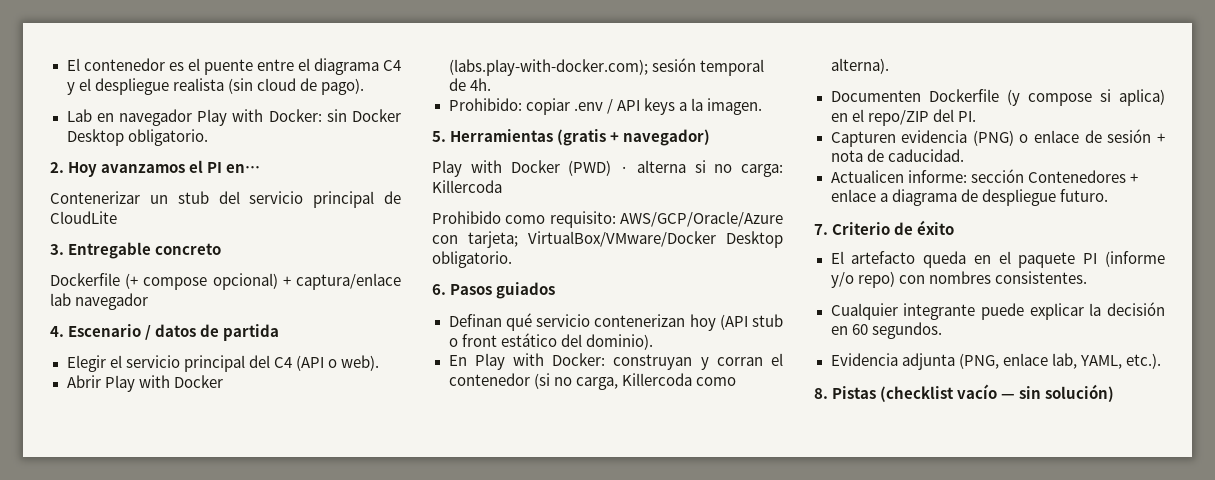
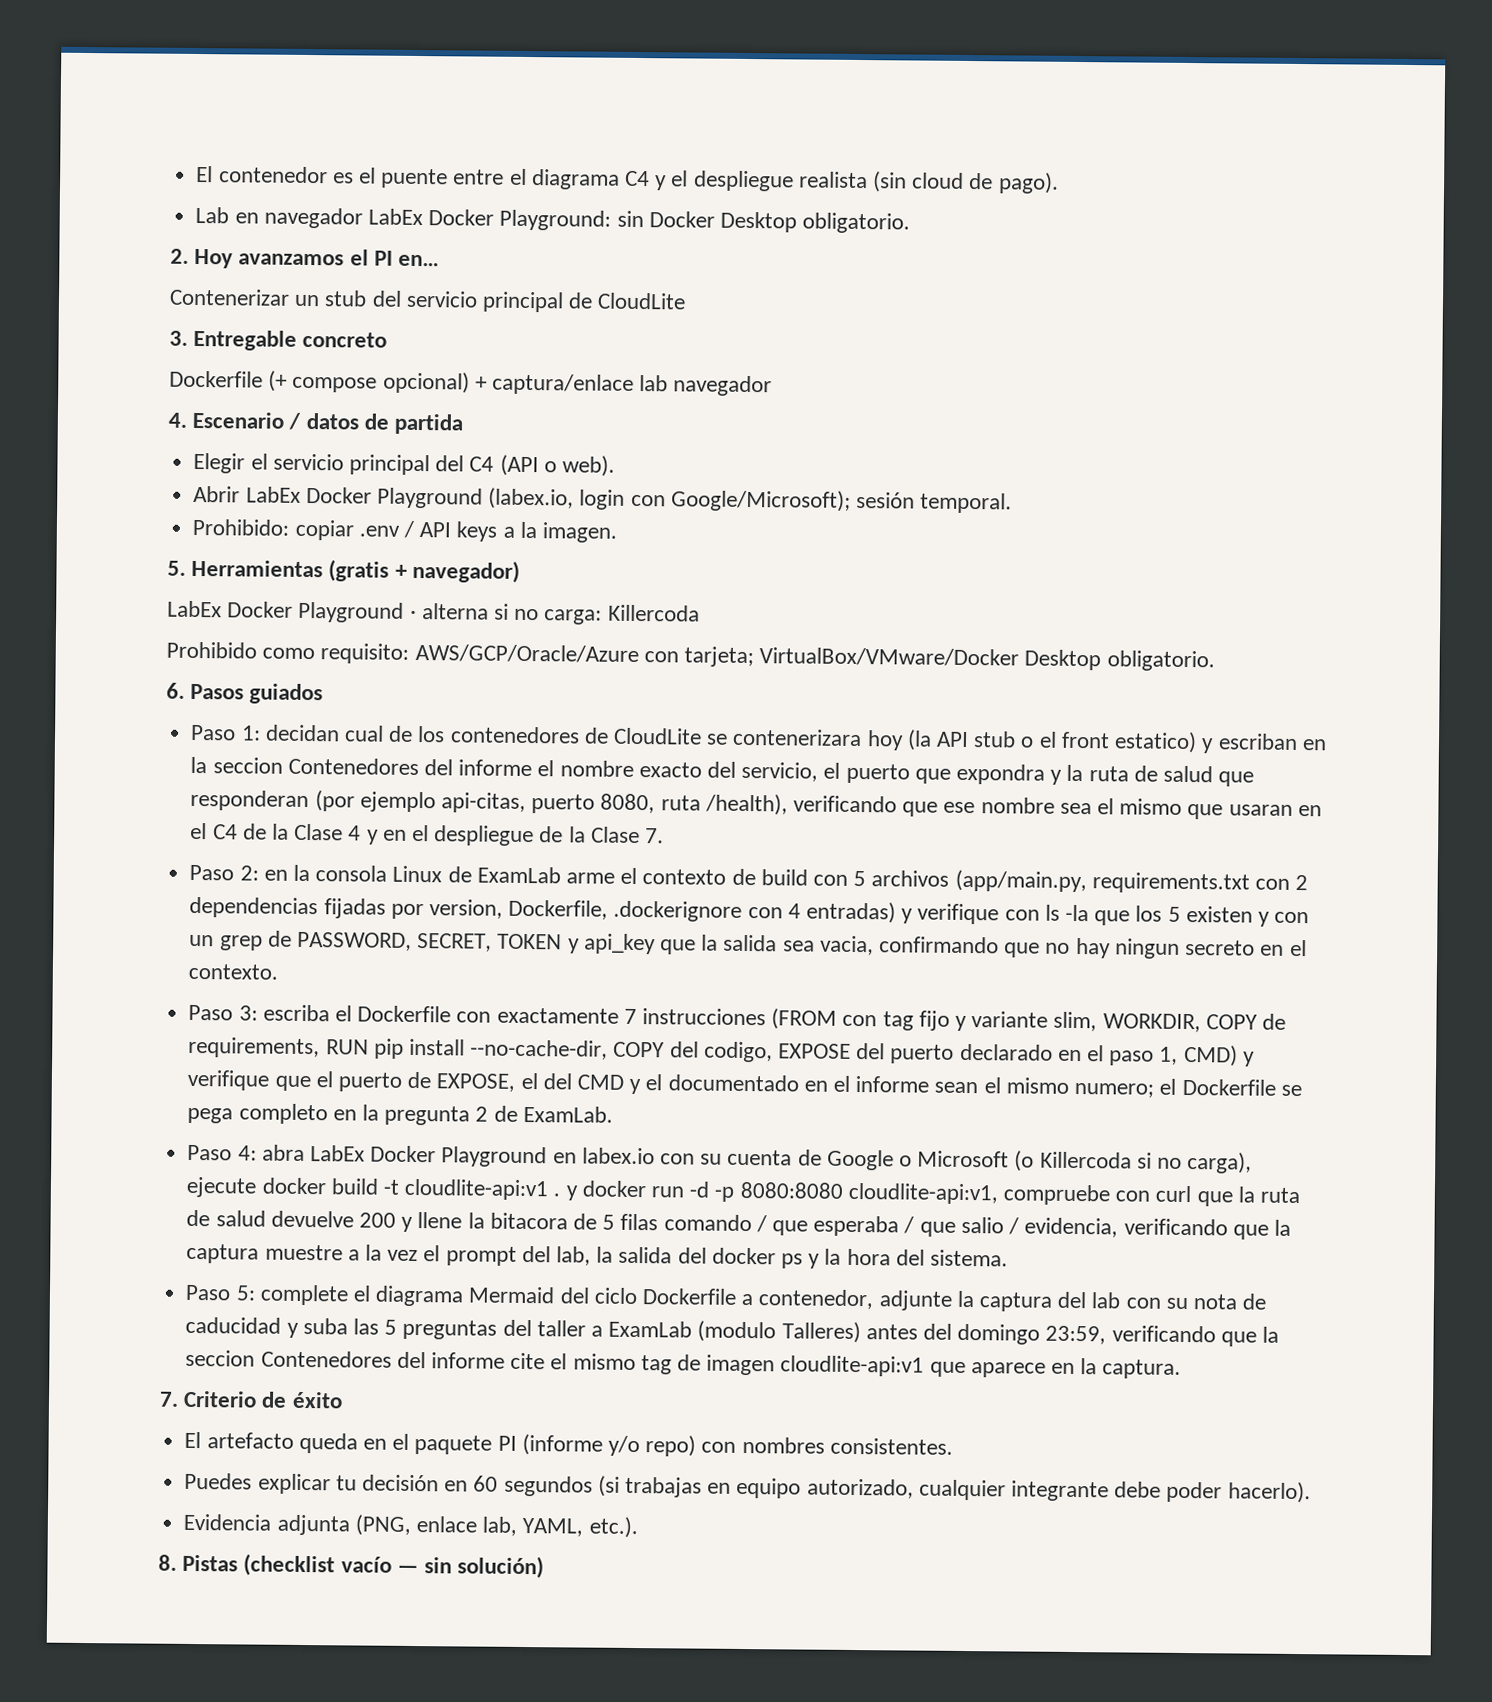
- Lab en navegador Play with Docker: sin Docker Desktop obligatorio.
+ Lab en navegador LabEx Docker Playground: sin Docker Desktop obligatorio.
- Abrir Play with Docker (labs.play-with-docker.com); sesión temporal de 4h.
+ Abrir LabEx Docker Playground (labex.io, login con Google/Microsoft); sesión temporal.
- Play with Docker (PWD) · alterna si no carga: Killercoda
+ LabEx Docker Playground · alterna si no carga: Killercoda
- Definan qué servicio contenerizan hoy (API stub o front estático del dominio).
- En Play with Docker: construyan y corran el contenedor (si no carga, Killercoda como alterna).
- Documenten Dockerfile (y compose si aplica) en el repo/ZIP del PI.
- Capturen evidencia (PNG) o enlace de sesión + nota de caducidad.
- Actualicen informe: sección Contenedores + enlace a diagrama de despliegue futuro.
+ Paso 1: decidan cual de los contenedores de CloudLite se contenerizara hoy (la API stub o el front estatico) y escriban en la seccion Contenedores del informe el nombre exacto del servicio, el puerto que expondra y la ruta de salud que responderan (por ejemplo api-citas, puerto 8080, ruta /health), verificando que ese nombre sea el mismo que usaran en el C4 de la Clase 4 y en el despliegue de la Clase 7.
+ Paso 2: en la consola Linux de ExamLab arme el contexto de build con 5 archivos (app/main.py, requirements.txt con 2 dependencias fijadas por version, Dockerfile, .dockerignore con 4 entradas) y verifique con ls -la que los 5 existen y con un grep de PASSWORD, SECRET, TOKEN y api_key que la salida sea vacia, confirmando que no hay ningun secreto en el contexto.
+ Paso 3: escriba el Dockerfile con exactamente 7 instrucciones (FROM con tag fijo y variante slim, WORKDIR, COPY de requirements, RUN pip install --no-cache-dir, COPY del codigo, EXPOSE del puerto declarado en el paso 1, CMD) y verifique que el puerto de EXPOSE, el del CMD y el documentado en el informe sean el mismo numero; el Dockerfile se pega completo en la pregunta 2 de ExamLab.
+ Paso 4: abra LabEx Docker Playground en labex.io con su cuenta de Google o Microsoft (o Killercoda si no carga), ejecute docker build -t cloudlite-api:v1 . y docker run -d -p 8080:8080 cloudlite-api:v1, compruebe con curl que la ruta de salud devuelve 200 y llene la bitacora de 5 filas comando / que esperaba / que salio / evidencia, verificando que la captura muestre a la vez el prompt del lab, la salida del docker ps y la hora del sistema.
+ Paso 5: complete el diagrama Mermaid del ciclo Dockerfile a contenedor, adjunte la captura del lab con su nota de caducidad y suba las 5 preguntas del taller a ExamLab (modulo Talleres) antes del domingo 23:59, verificando que la seccion Contenedores del informe cite el mismo tag de imagen cloudlite-api:v1 que aparece en la captura.
- Cualquier integrante puede explicar la decisión en 60 segundos.
+ Puedes explicar tu decisión en 60 segundos (si trabajas en equipo autorizado, cualquier integrante debe poder hacerlo).

